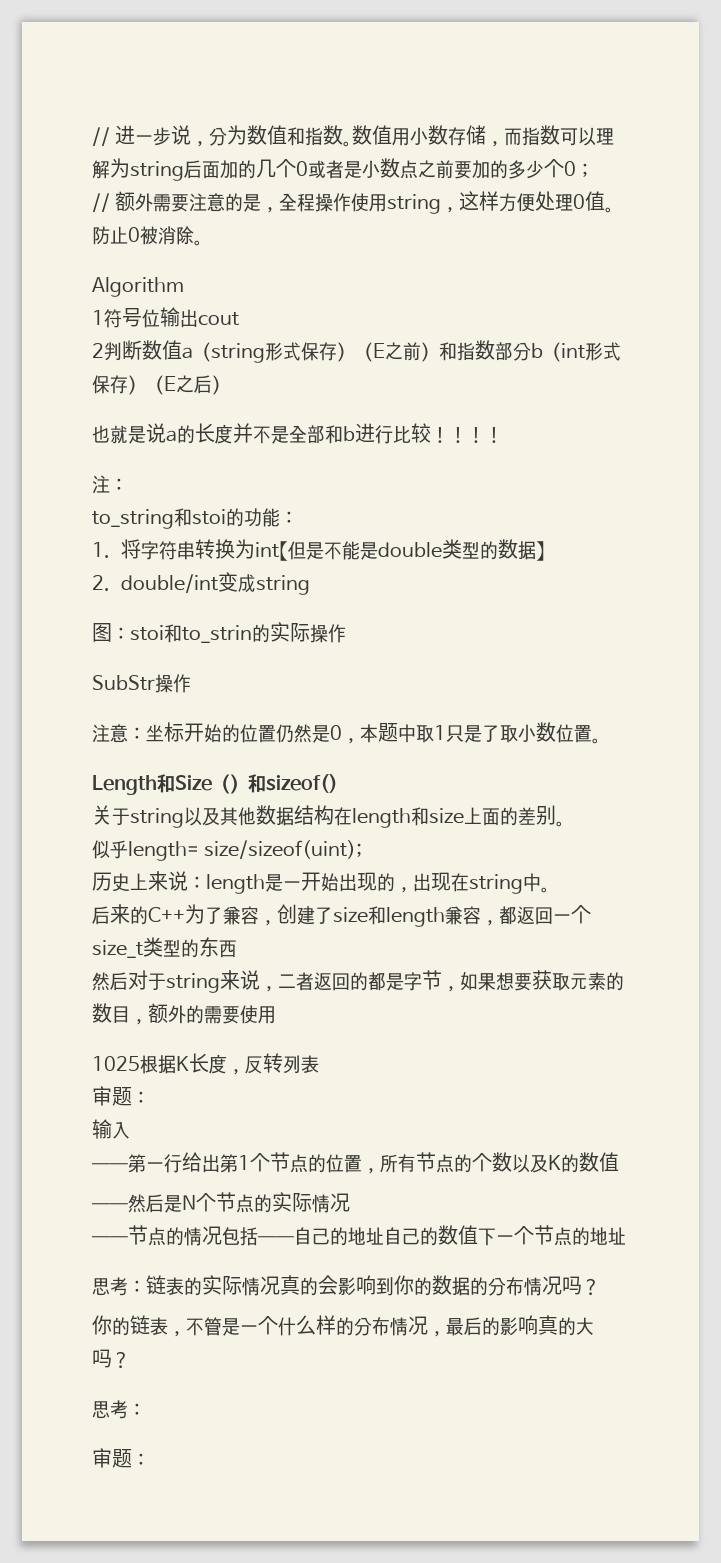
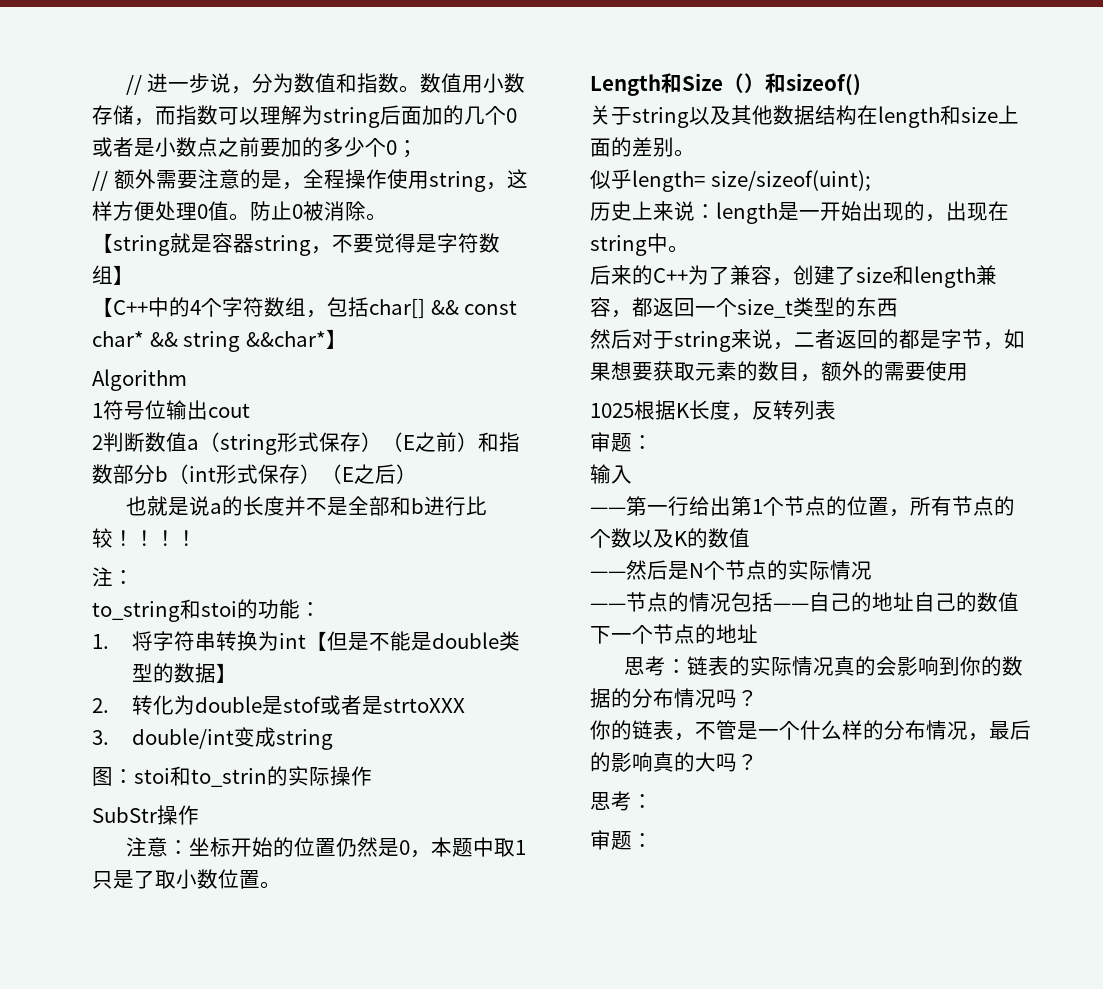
+ 【string就是容器string，不要觉得是字符数组】
+ 【C++中的4个字符数组，包括char[] && const char* && string &&char*】
- 2. double/int变成string
+ 2.转化为double是stof或者是strtoXXX
+ 3. double/int变成string

